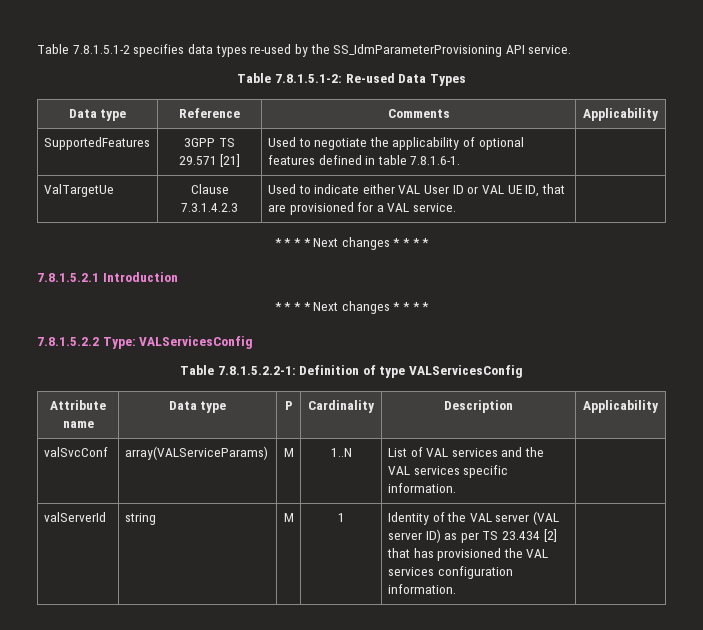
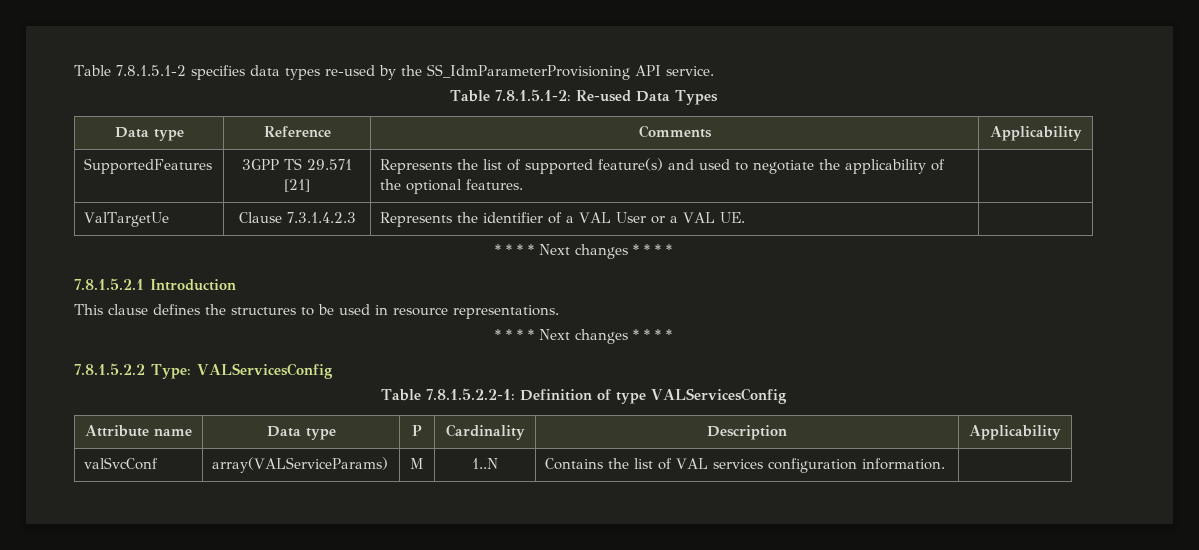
- SupportedFeatures | 3GPP TS 29.571 [21] | Used to negotiate the applicability of optional features defined in table 7.8.1.6-1. |
- ValTargetUe | Clause 7.3.1.4.2.3 | Used to indicate either VAL User ID or VAL UE ID, that are provisioned for a VAL service. |
+ SupportedFeatures | 3GPP TS 29.571 [21] | Represents the list of supported feature(s) and used to negotiate the applicability of the optional features. |
+ ValTargetUe | Clause 7.3.1.4.2.3 | Represents the identifier of a VAL User or a VAL UE. |
+ This clause defines the structures to be used in resource representations.
- valSvcConf | array(VALServiceParams) | M | 1..N | List of VAL services and the VAL services specific information. |
- valServerId | string | M | 1 | Identity of the VAL server (VAL server ID) as per TS 23.434 [2] that has provisioned the VAL services configuration information. |
+ valSvcConf | array(VALServiceParams) | M | 1..N | Contains the list of VAL services configuration information. |

